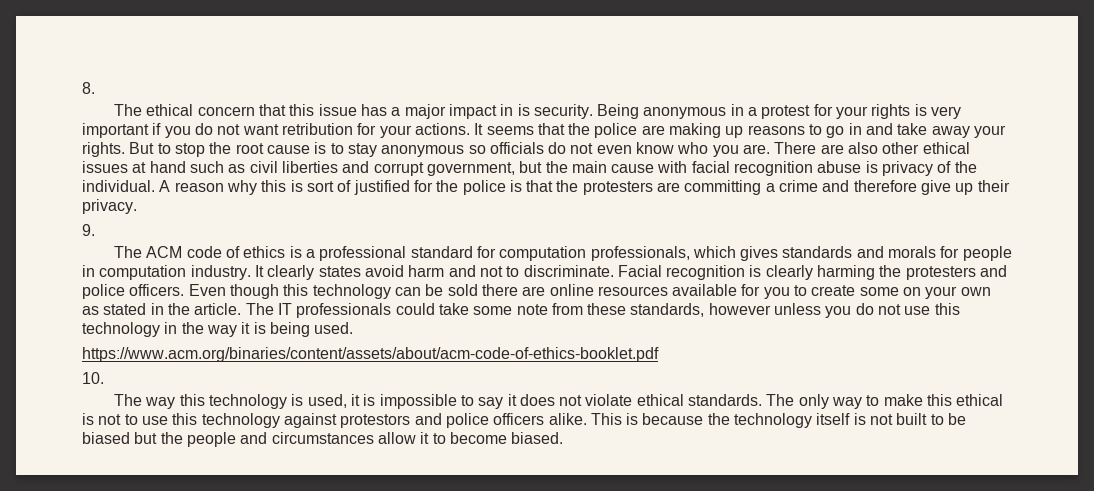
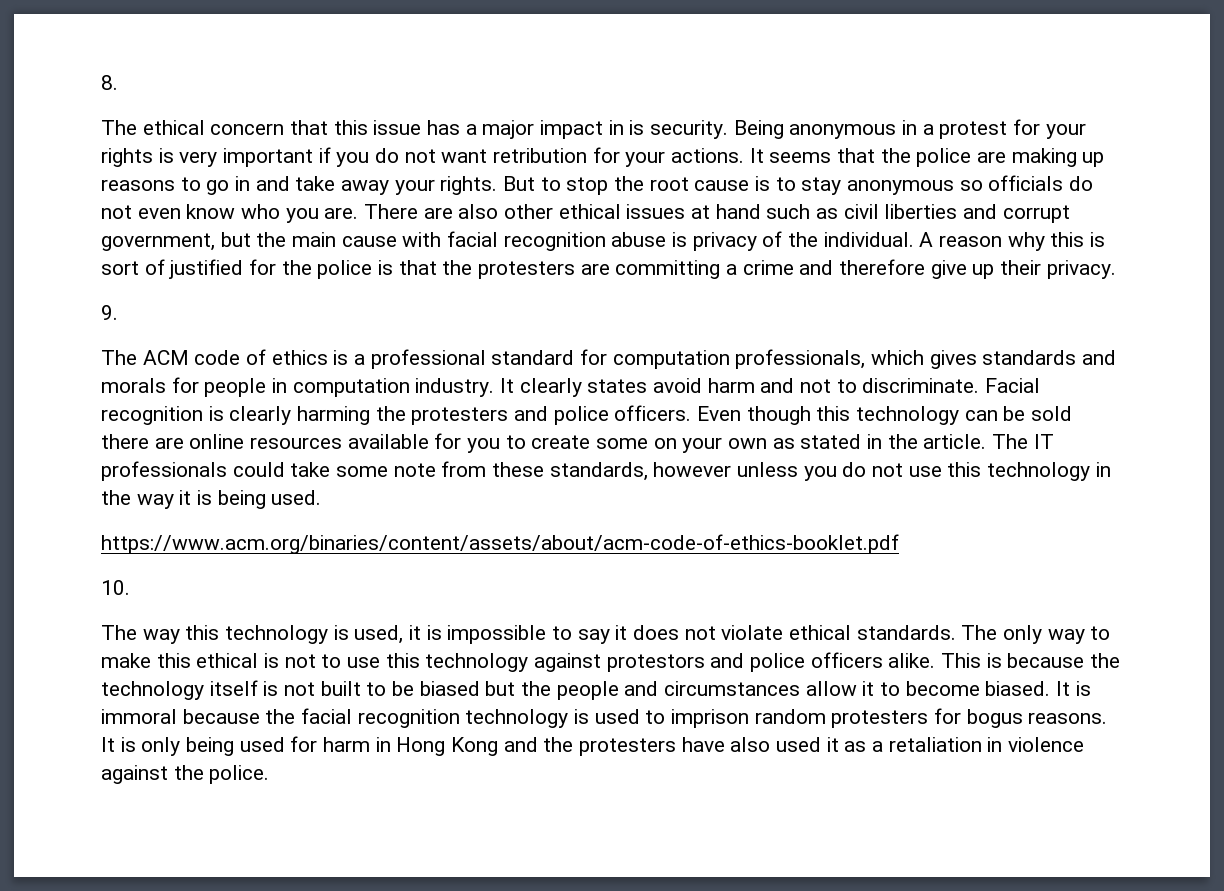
+ It is immoral because the facial recognition technology is used to imprison random protesters for bogus reasons. It is only being used for harm in Hong Kong and the protesters have also used it as a retaliation in violence against the police.

